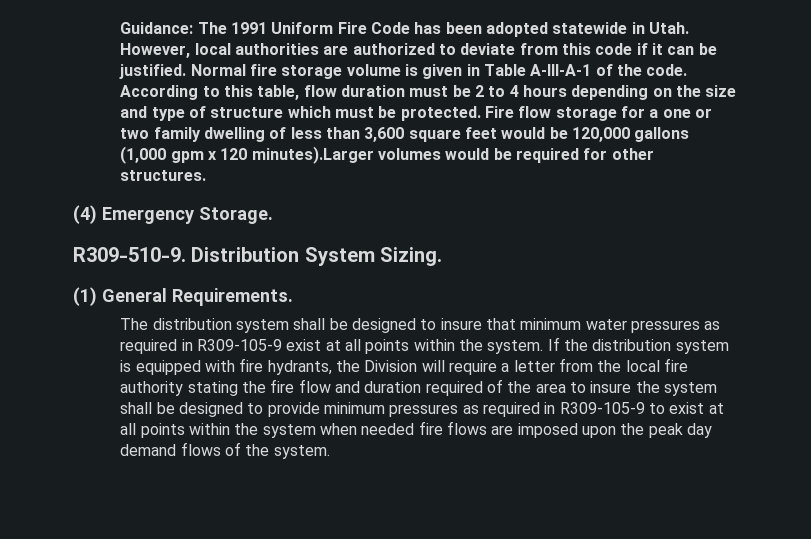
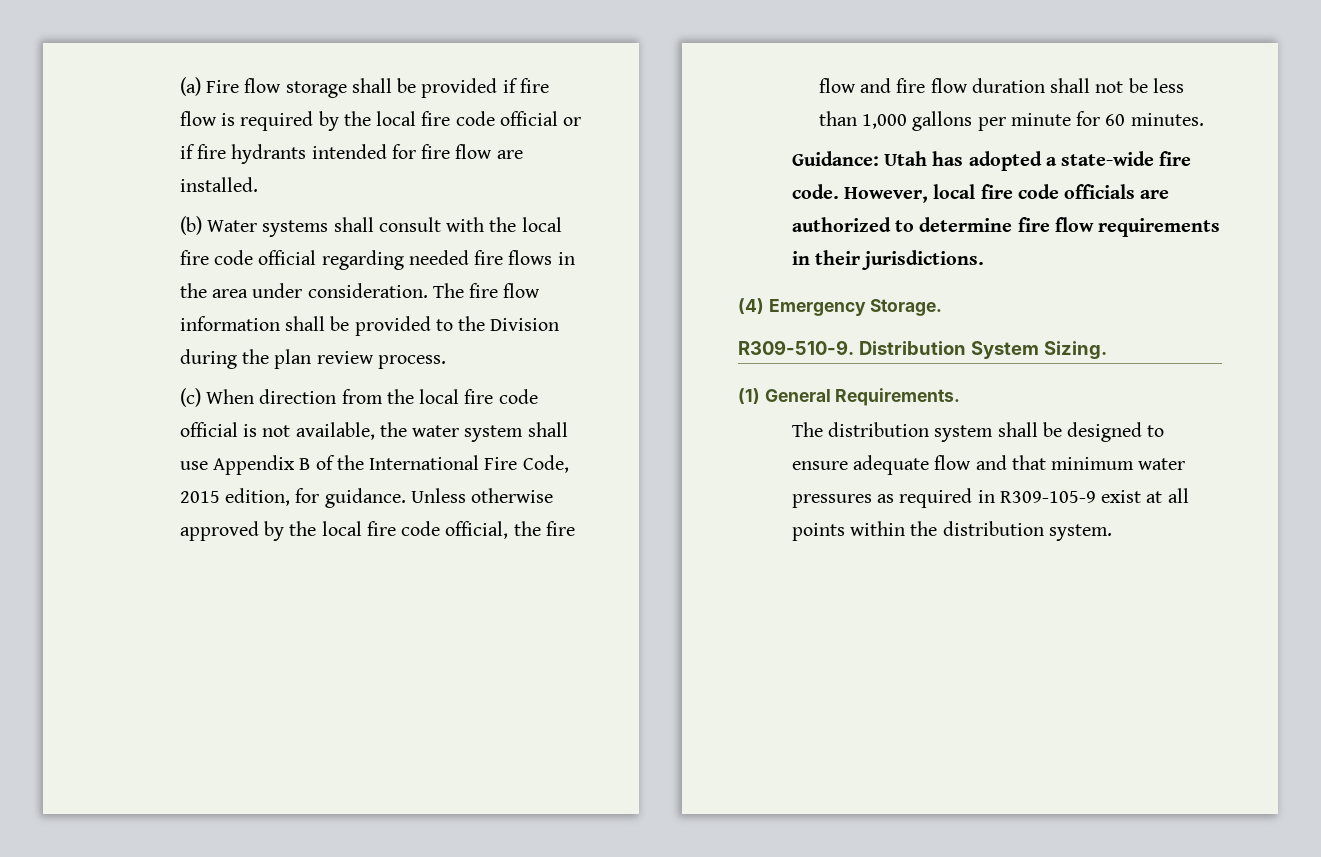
- Guidance: The 1991 Uniform Fire Code has been adopted statewide in Utah. However, local authorities are authorized to deviate from this code if it can be justified. Normal fire storage volume is given in Table A-III-A-1 of the code. According to this table, flow duration must be 2 to 4 hours depending on the size and type of structure which must be protected. Fire flow storage for a one or two family dwelling of less than 3,600 square feet would be 120,000 gallons (1,000 gpm x 120 minutes).Larger volumes would be required for other structures.
+ (a) Fire flow storage shall be provided if fire flow is required by the local fire code official or if fire hydrants intended for fire flow are installed.
+ (b) Water systems shall consult with the local fire code official regarding needed fire flows in the area under consideration. The fire flow information shall be provided to the Division during the plan review process.
+ (c) When direction from the local fire code official is not available, the water system shall use Appendix B of the International Fire Code, 2015 edition, for guidance. Unless otherwise approved by the local fire code official, the fire flow and fire flow duration shall not be less than 1,000 gallons per minute for 60 minutes.
+ Guidance: Utah has adopted a state-wide fire code. However, local fire code officials are authorized to determine fire flow requirements in their jurisdictions.
- The distribution system shall be designed to insure that minimum water pressures as required in R309-105-9 exist at all points within the system. If the distribution system is equipped with fire hydrants, the Division will require a letter from the local fire authority stating the fire flow and duration required of the area to insure the system shall be designed to provide minimum pressures as required in R309-105-9 to exist at all points within the system when needed fire flows are imposed upon the peak day demand flows of the system.
+ The distribution system shall be designed to ensure adequate flow and that minimum water pressures as required in R309-105-9 exist at all points within the distribution system.

